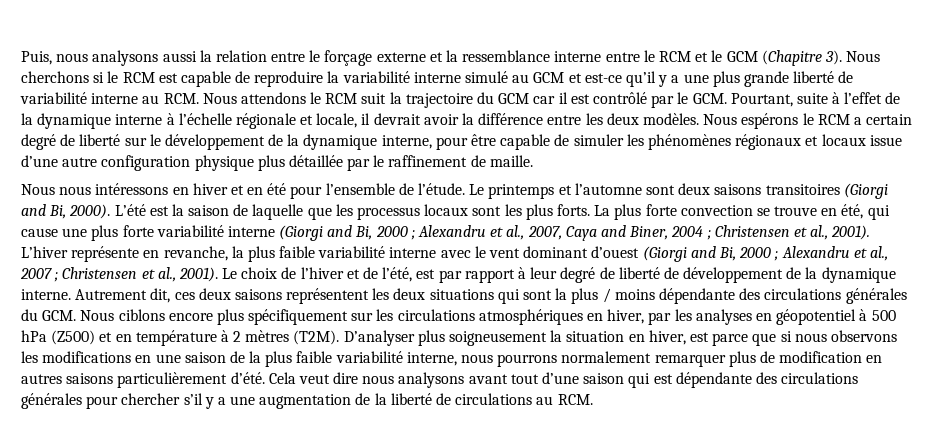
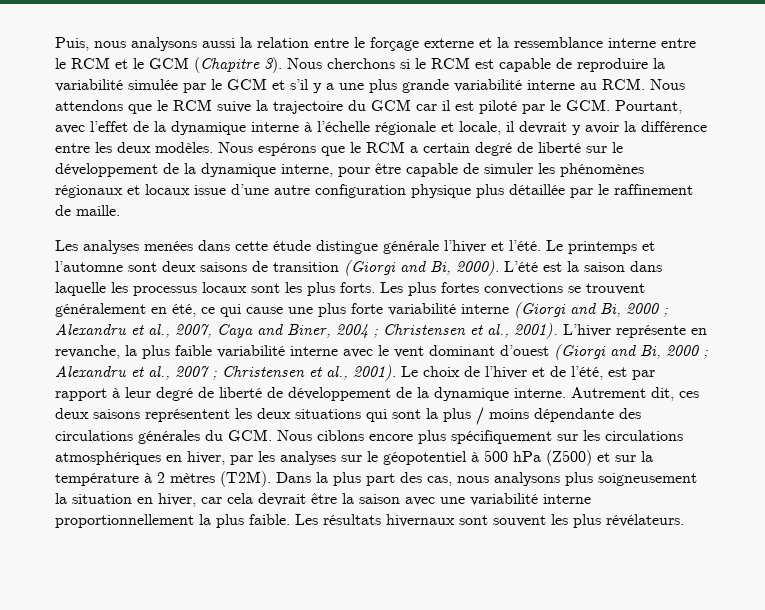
- Nous cherchons si le RCM est capable de reproduire la variabilité interne simulé au GCM et est-ce qu’il y a une plus grande liberté de variabilité interne au RCM. Nous attendons le RCM suit la trajectoire du GCM car il est contrôlé par le GCM. Pourtant, suite à l’effet de la dynamique interne à l’échelle régionale et locale, il devrait avoir la différence entre les deux modèles.
+ Nous cherchons si le RCM est capable de reproduire la variabilité simulée par le GCM et s’il y a une plus grande variabilité interne au RCM. Nous attendons que le RCM suive la trajectoire du GCM car il est piloté par le GCM. Pourtant, avec l’effet de la dynamique interne à l’échelle régionale et locale, il devrait y avoir la différence entre les deux modèles.
- Nous espérons le RCM a certain degré de liberté sur le développement de la dynamique interne, pour être capable de simuler les phénomènes régionaux et locaux issue d’une autre configuration physique plus détaillée par le raffinement de maille.
+ Nous espérons que le RCM a certain degré de liberté sur le développement de la dynamique interne, pour être capable de simuler les phénomènes régionaux et locaux issue d’une autre configuration physique plus détaillée par le raffinement de maille.
- Nous nous intéressons en hiver et en été pour l’ensemble de l’étude.
+ Les analyses menées dans cette étude distingue générale l’hiver et l’été.
- Le printemps et l’automne sont deux saisons transitoires (Giorgi and Bi, 2000).
+ Le printemps et l’automne sont deux saisons de transition (Giorgi and Bi, 2000).
- L’été est la saison de laquelle que les processus locaux sont les plus forts.
+ L’été est la saison dans laquelle les processus locaux sont les plus forts.
- La plus forte convection se trouve en été, qui cause une plus forte variabilité interne (Giorgi and Bi, 2000 ; Alexandru et al., 2007, Caya and Biner, 2004 ; Christensen et al., 2001).
+ Les plus fortes convections se trouvent généralement en été, ce qui cause une plus forte variabilité interne (Giorgi and Bi, 2000 ; Alexandru et al., 2007, Caya and Biner, 2004 ; Christensen et al., 2001).
- Autrement dit, ces deux saisons représentent les deux situations qui sont la plus / moins dépendante des circulations générales du GCM. Nous ciblons encore plus spécifiquement sur les circulations atmosphériques en hiver, par les analyses en géopotentiel à 500 hPa (Z500) et en température à 2 mètres (T2M).
+ Autrement dit, ces deux saisons représentent les deux situations qui sont la plus / moins dépendante des circulations générales du GCM. Nous ciblons encore plus spécifiquement sur les circulations atmosphériques en hiver, par les analyses sur le géopotentiel à 500 hPa (Z500) et sur la température à 2 mètres (T2M).
- D’analyser plus soigneusement la situation en hiver, est parce que si nous observons les modifications en une saison de la plus faible variabilité interne, nous pourrons normalement remarquer plus de modification en autres saisons particulièrement d’été. Cela veut dire nous analysons avant tout d’une saison qui est dépendante des circulations générales pour chercher s’il y a une augmentation de la liberté de circulations au RCM.
+ Dans la plus part des cas, nous analysons plus soigneusement la situation en hiver, car cela devrait être la saison avec une variabilité interne proportionnellement la plus faible. Les résultats hivernaux sont souvent les plus révélateurs.

